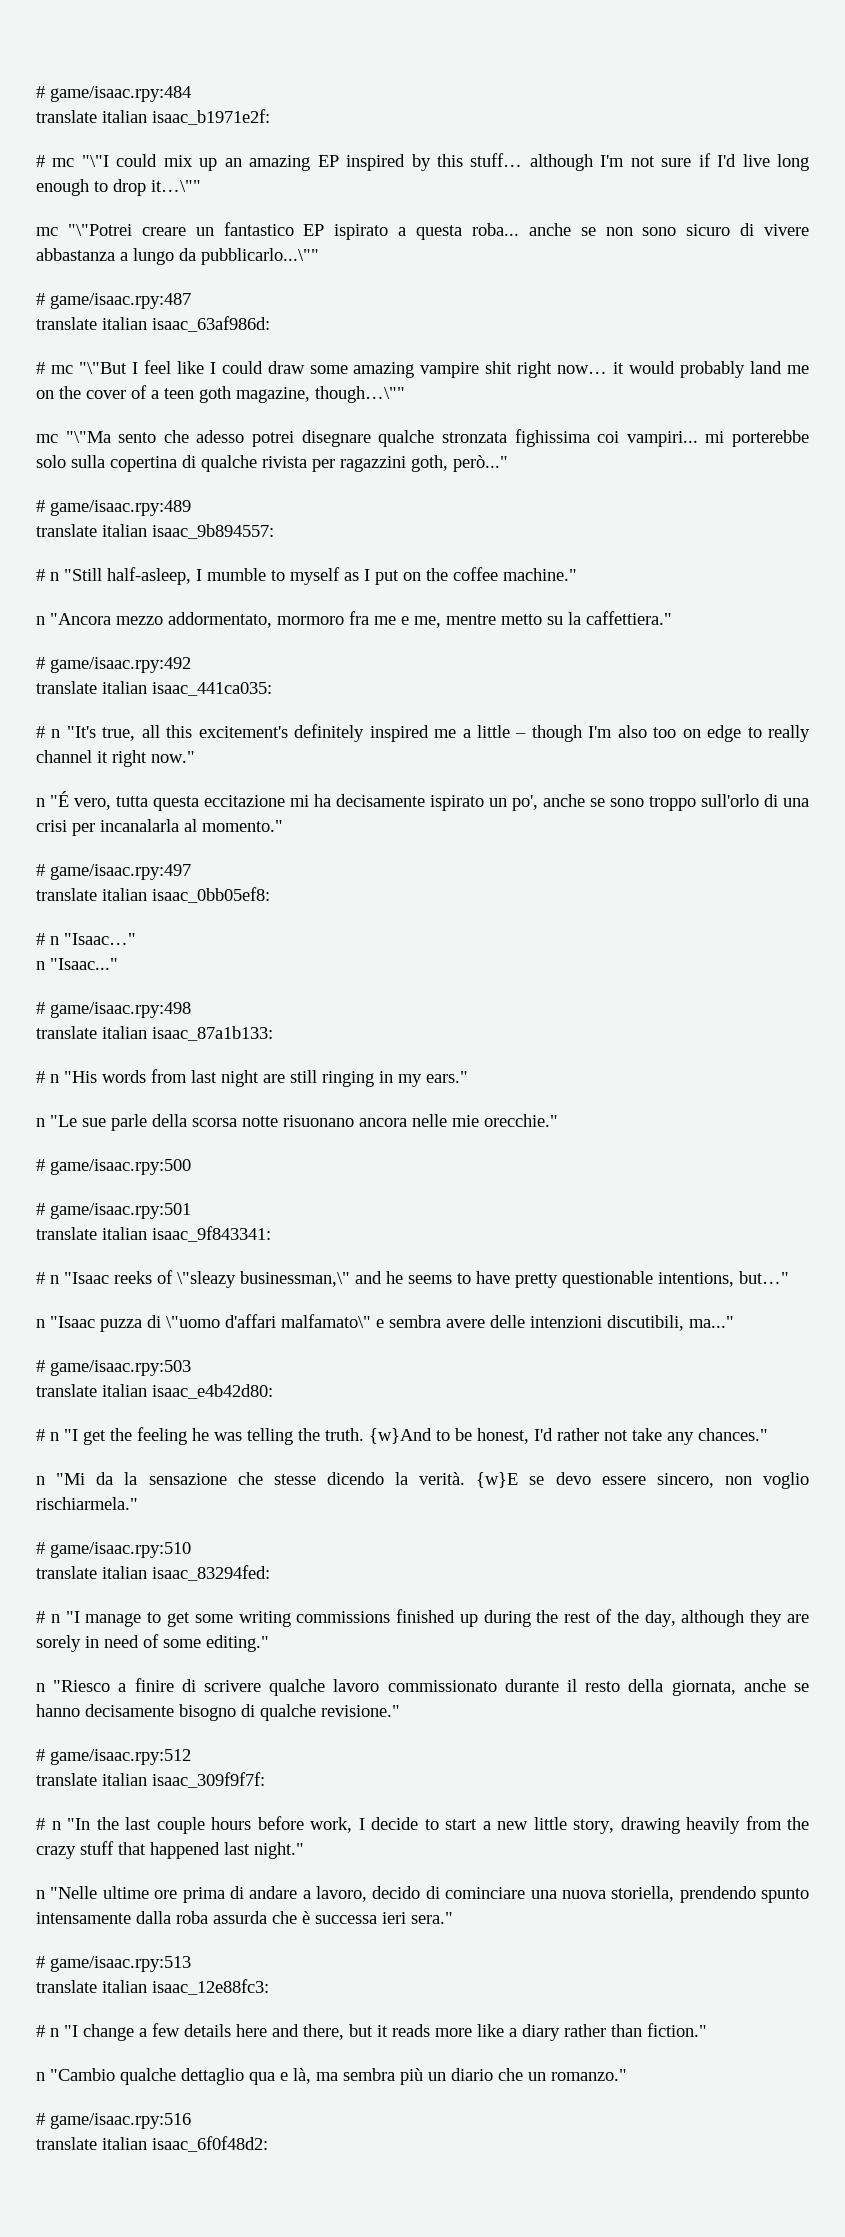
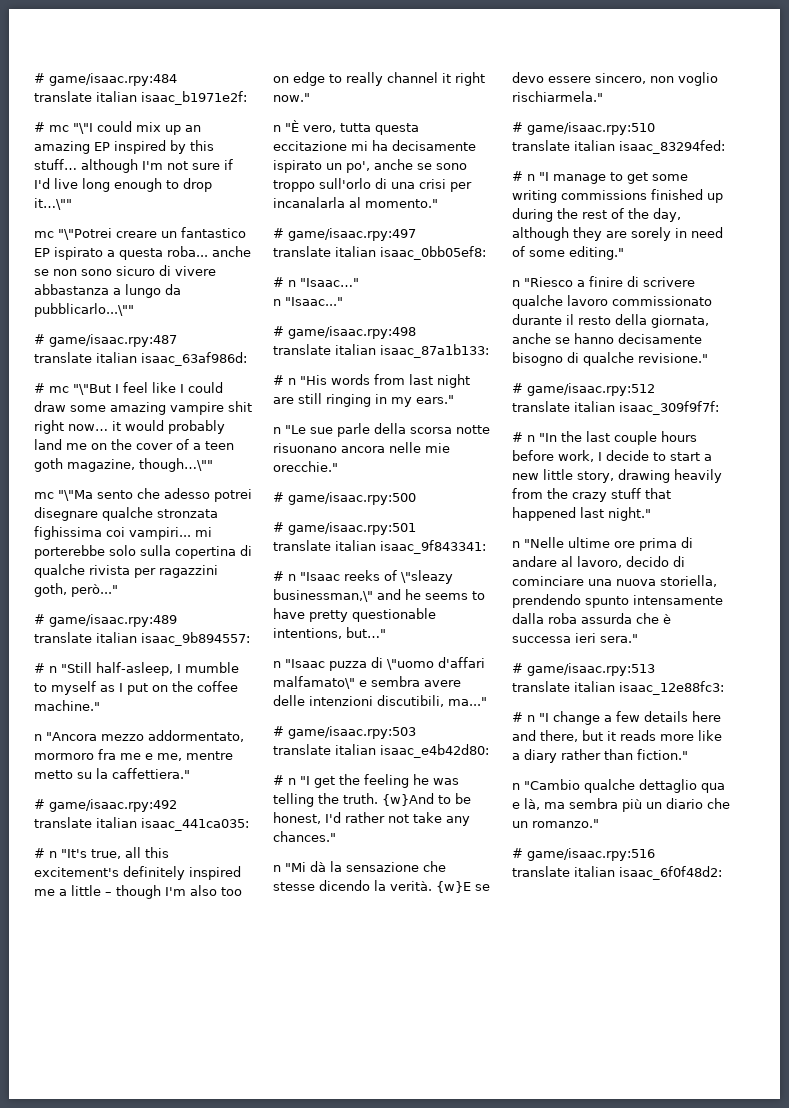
- n "É vero, tutta questa eccitazione mi ha decisamente ispirato un po', anche se sono troppo sull'orlo di una crisi per incanalarla al momento."
+ n "È vero, tutta questa eccitazione mi ha decisamente ispirato un po', anche se sono troppo sull'orlo di una crisi per incanalarla al momento."
- n "Mi da la sensazione che stesse dicendo la verità.
+ n "Mi dà la sensazione che stesse dicendo la verità.
- n "Nelle ultime ore prima di andare a lavoro, decido di cominciare una nuova storiella, prendendo spunto intensamente dalla roba assurda che è successa ieri sera."
+ n "Nelle ultime ore prima di andare al lavoro, decido di cominciare una nuova storiella, prendendo spunto intensamente dalla roba assurda che è successa ieri sera."

